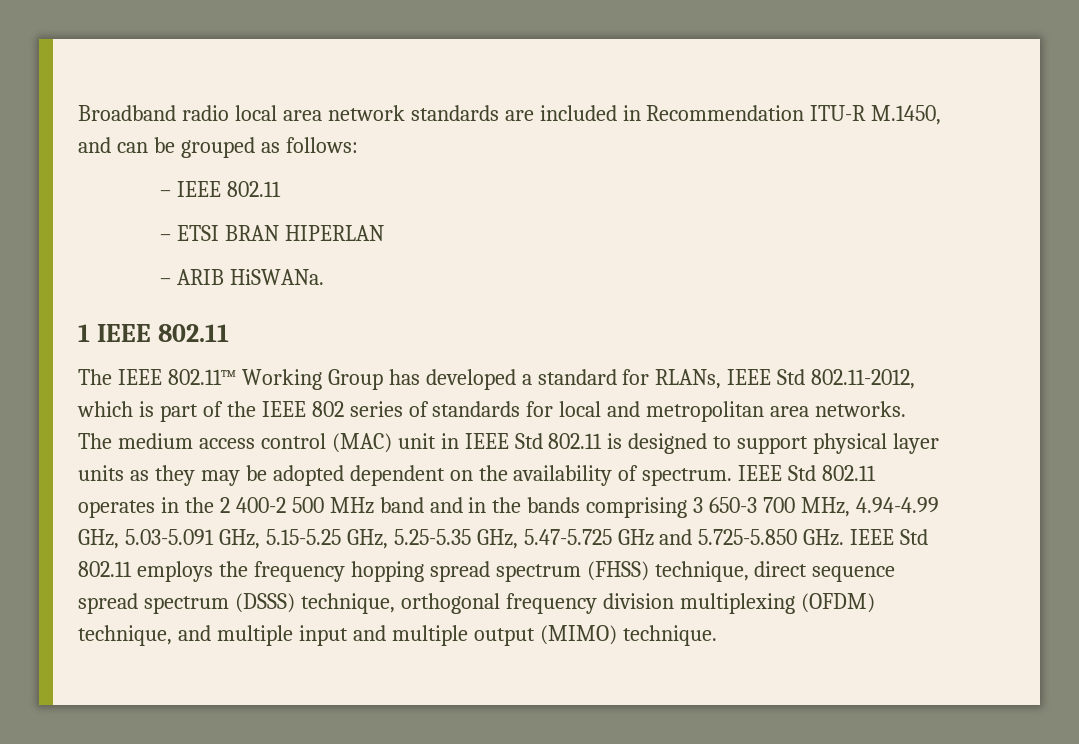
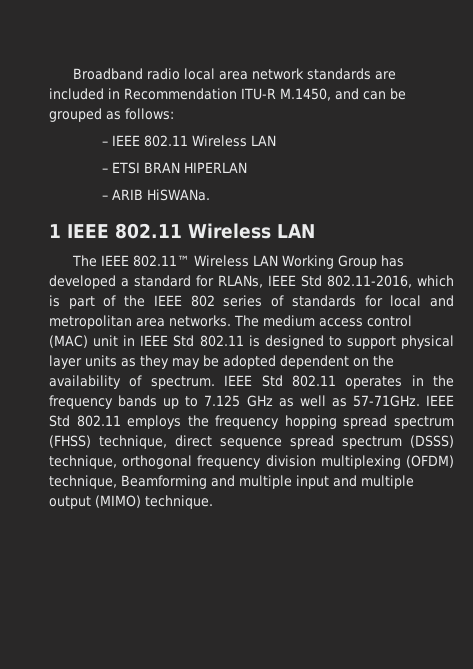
- – IEEE 802.11
+ – IEEE 802.11 Wireless LAN
- 1 IEEE 802.11
+ 1 IEEE 802.11 Wireless LAN
- The IEEE 802.11™ Working Group has developed a standard for RLANs, IEEE Std 802.11-2012, which is part of the IEEE 802 series of standards for local and metropolitan area networks.
+ The IEEE 802.11™ Wireless LAN Working Group has developed a standard for RLANs, IEEE Std 802.11-2016, which is part of the IEEE 802 series of standards for local and metropolitan area networks.
- IEEE Std 802.11 operates in the 2 400-2 500 MHz band and in the bands comprising 3 650-3 700 MHz, 4.94-4.99 GHz, 5.03-5.091 GHz, 5.15-5.25 GHz, 5.25-5.35 GHz, 5.47-5.725 GHz and 5.725-5.850 GHz. IEEE Std 802.11 employs the frequency hopping spread spectrum (FHSS) technique, direct sequence spread spectrum (DSSS) technique, orthogonal frequency division multiplexing (OFDM) technique, and multiple input and multiple output (MIMO) technique.
+ IEEE Std 802.11 operates in the frequency bands up to 7.125 GHz as well as 57-71GHz. IEEE Std 802.11 employs the frequency hopping spread spectrum (FHSS) technique, direct sequence spread spectrum (DSSS) technique, orthogonal frequency division multiplexing (OFDM) technique, Beamforming and multiple input and multiple output (MIMO) technique.

